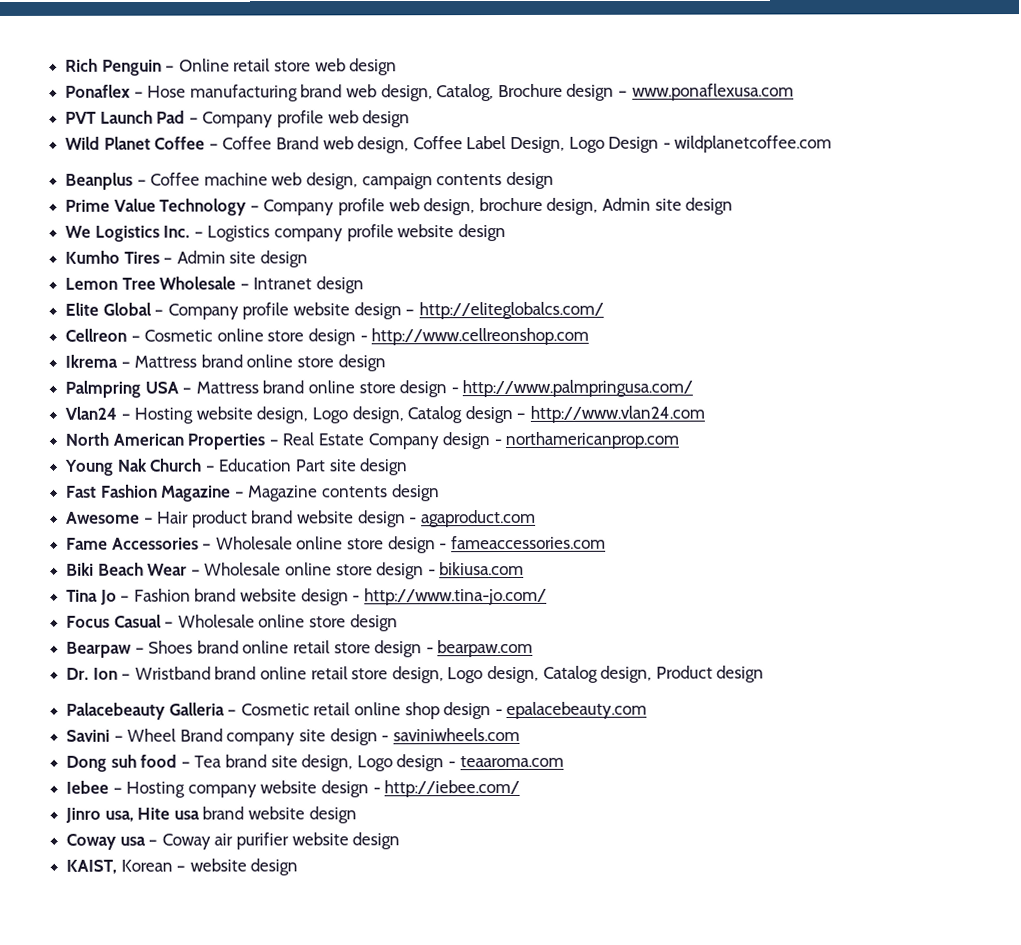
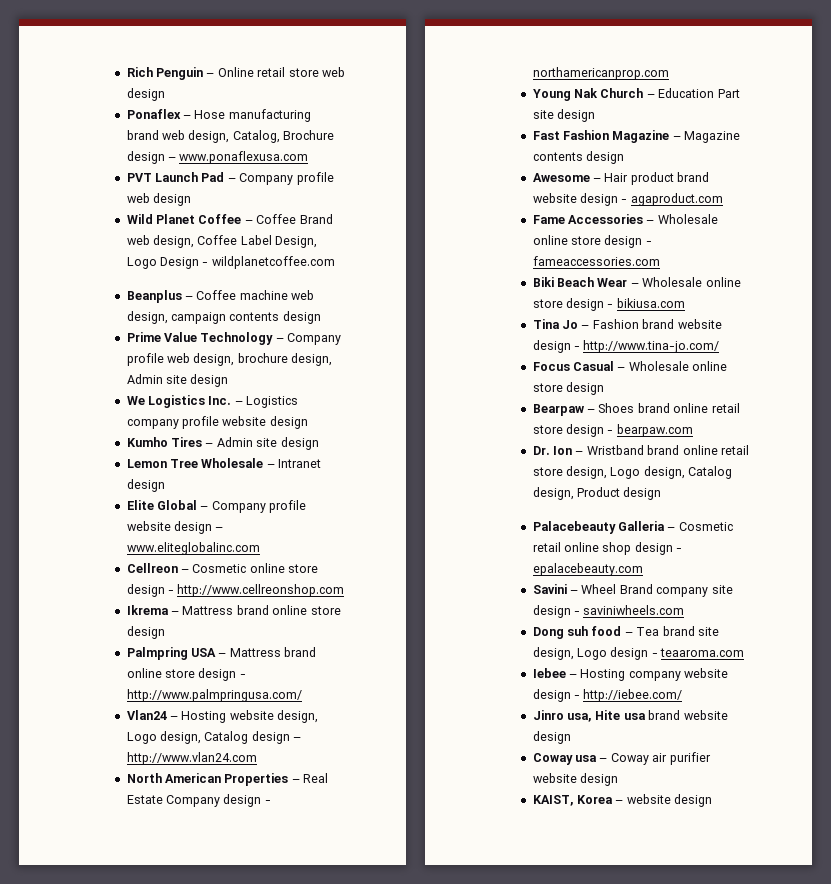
- Elite Global – Company profile website design – http://eliteglobalcs.com/
+ Elite Global – Company profile website design – www.eliteglobalinc.com
- KAIST, Korean – website design
+ KAIST, Korea – website design

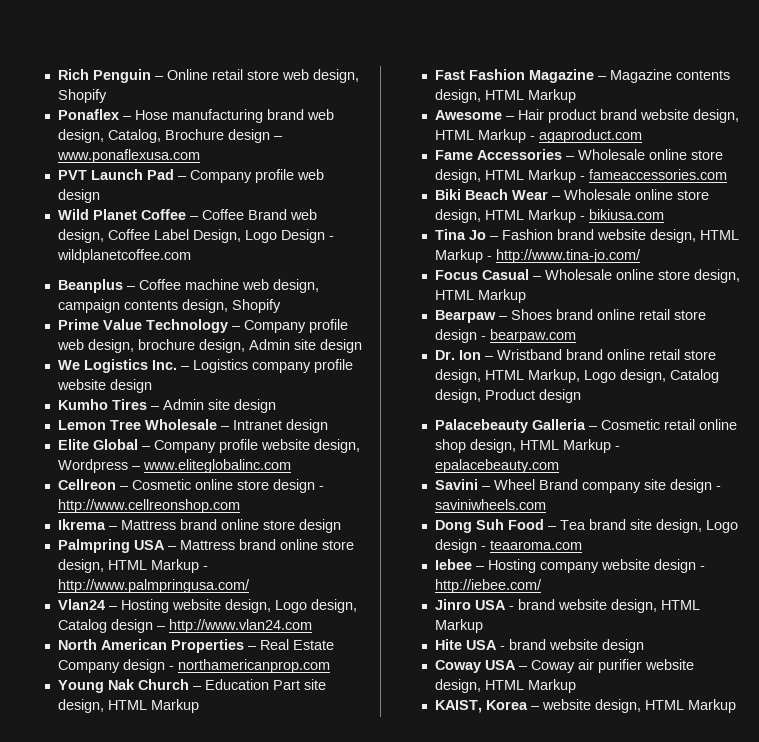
- Rich Penguin – Online retail store web design
+ Rich Penguin – Online retail store web design, Shopify
- Beanplus – Coffee machine web design, campaign contents design
+ Beanplus – Coffee machine web design, campaign contents design, Shopify
- Elite Global – Company profile website design – www.eliteglobalinc.com
+ Elite Global – Company profile website design, Wordpress – www.eliteglobalinc.com
- Palmpring USA – Mattress brand online store design - http://www.palmpringusa.com/
+ Palmpring USA – Mattress brand online store design, HTML Markup - http://www.palmpringusa.com/
- Young Nak Church – Education Part site design
+ Young Nak Church – Education Part site design, HTML Markup
- Fast Fashion Magazine – Magazine contents design
+ Fast Fashion Magazine – Magazine contents design, HTML Markup
- Awesome – Hair product brand website design - agaproduct.com
+ Awesome – Hair product brand website design, HTML Markup - agaproduct.com
- Fame Accessories – Wholesale online store design - fameaccessories.com
+ Fame Accessories – Wholesale online store design, HTML Markup - fameaccessories.com
- Biki Beach Wear – Wholesale online store design - bikiusa.com
+ Biki Beach Wear – Wholesale online store design, HTML Markup - bikiusa.com
- Tina Jo – Fashion brand website design - http://www.tina-jo.com/
+ Tina Jo – Fashion brand website design, HTML Markup - http://www.tina-jo.com/
- Focus Casual – Wholesale online store design
+ Focus Casual – Wholesale online store design, HTML Markup
- Dr. Ion – Wristband brand online retail store design, Logo design, Catalog design, Product design
+ Dr. Ion – Wristband brand online retail store design, HTML Markup, Logo design, Catalog design, Product design
- Palacebeauty Galleria – Cosmetic retail online shop design - epalacebeauty.com
+ Palacebeauty Galleria – Cosmetic retail online shop design, HTML Markup - epalacebeauty.com
- Dong suh food – Tea brand site design, Logo design - teaaroma.com
+ Dong Suh Food – Tea brand site design, Logo design - teaaroma.com
- Jinro usa, Hite usa brand website design
+ Jinro USA - brand website design, HTML Markup
+ Hite USA - brand website design
- Coway usa – Coway air purifier website design
+ Coway USA – Coway air purifier website design, HTML Markup
- KAIST, Korea – website design
+ KAIST, Korea – website design, HTML Markup

